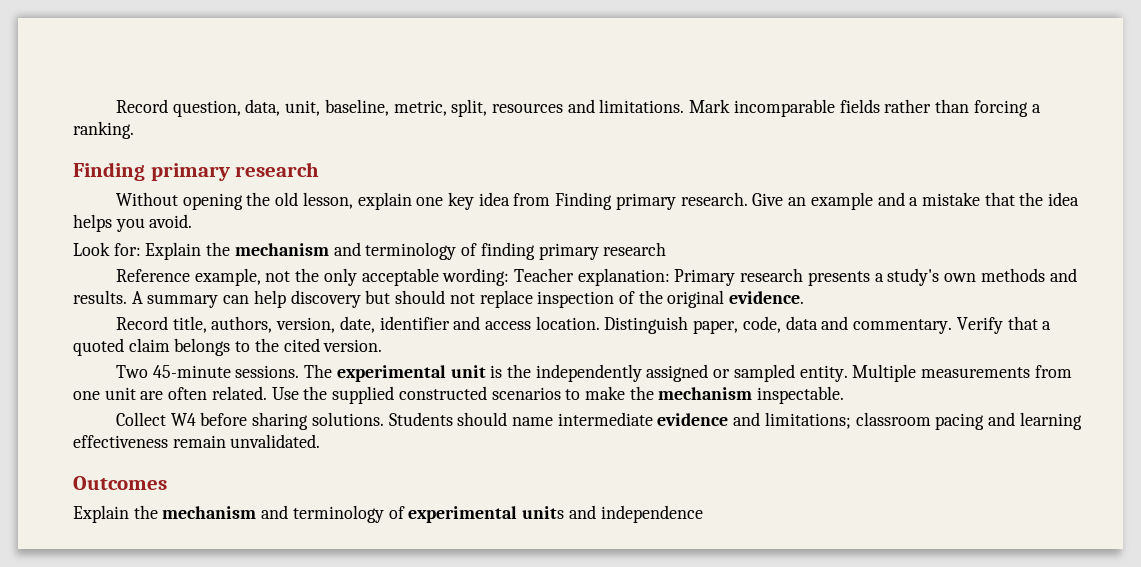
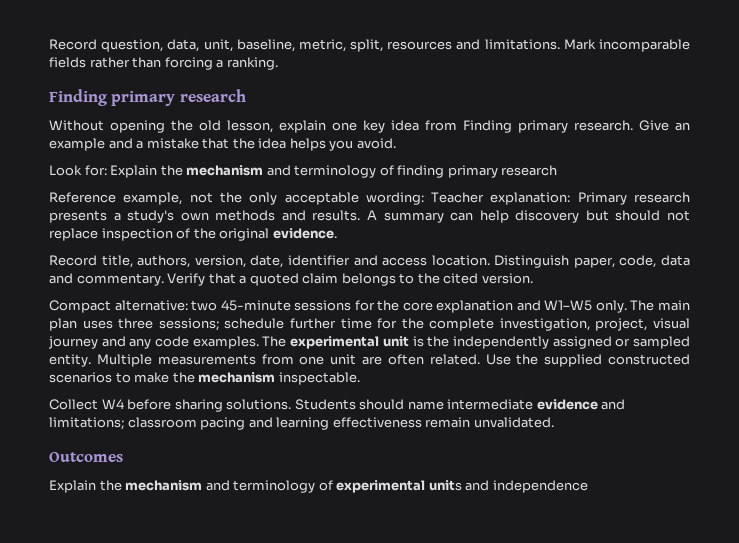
- Two 45-minute sessions.
+ Compact alternative: two 45-minute sessions for the core explanation and W1–W5 only. The main plan uses three sessions; schedule further time for the complete investigation, project, visual journey and any code examples.

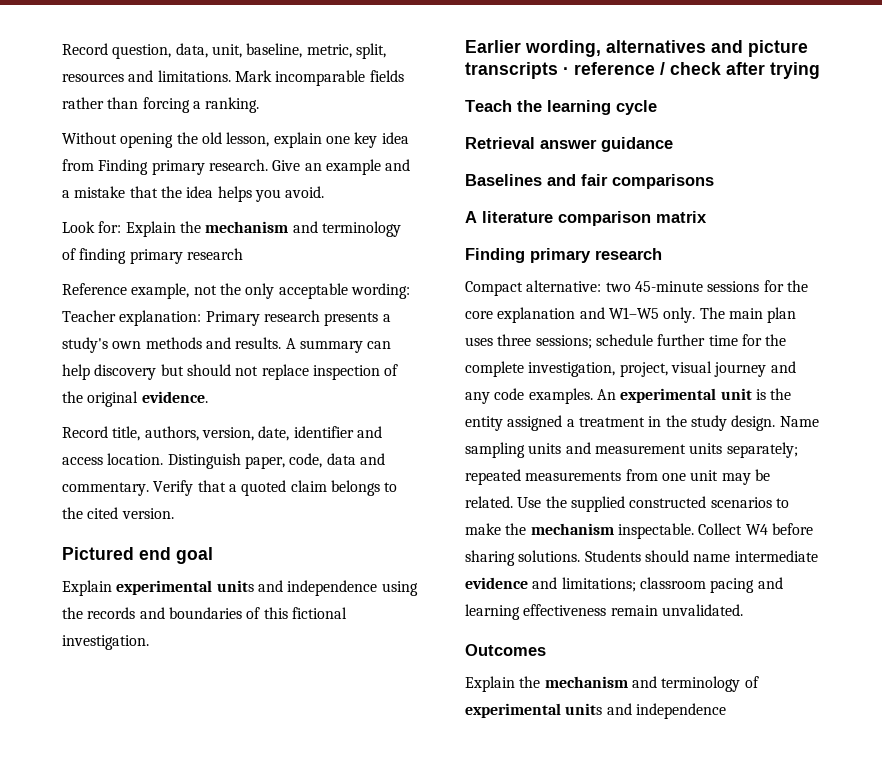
- Finding primary research
+ Pictured end goal
+ Explain experimental units and independence using the records and boundaries of this fictional investigation.
+ Earlier wording, alternatives and picture transcripts · reference / check after trying
+ Teach the learning cycle
+ Retrieval answer guidance
+ Baselines and fair comparisons
+ A literature comparison matrix
+ Finding primary research
- The experimental unit is the independently assigned or sampled entity. Multiple measurements from one unit are often related.
+ An experimental unit is the entity assigned a treatment in the study design. Name sampling units and measurement units separately; repeated measurements from one unit may be related.
- Use the supplied constructed scenarios to make the mechanism inspectable.
- Collect W4 before sharing solutions.
+ Use the supplied constructed scenarios to make the mechanism inspectable. Collect W4 before sharing solutions.

